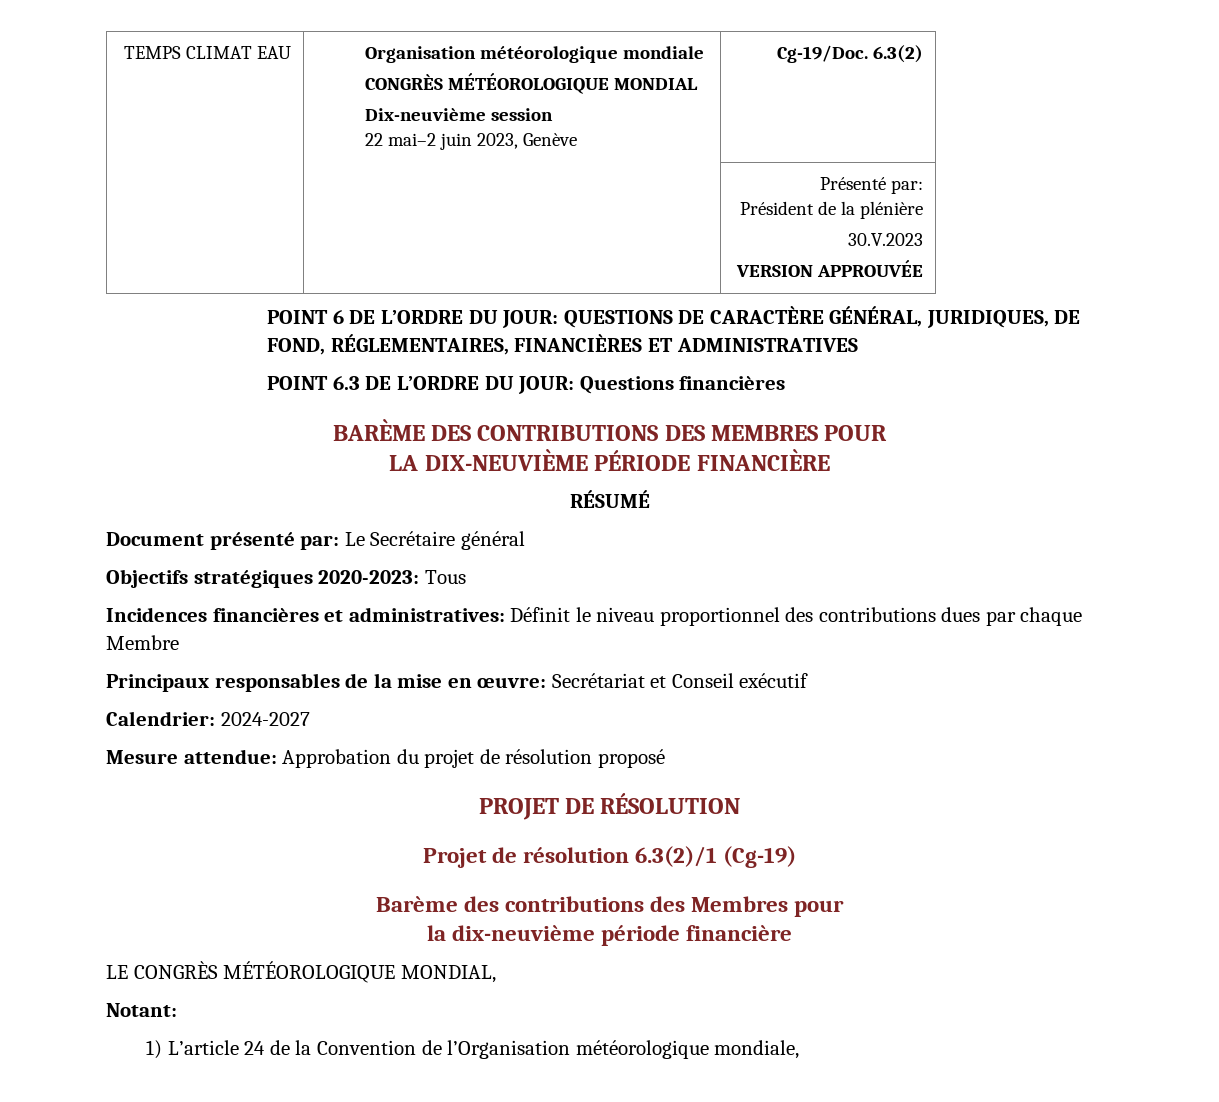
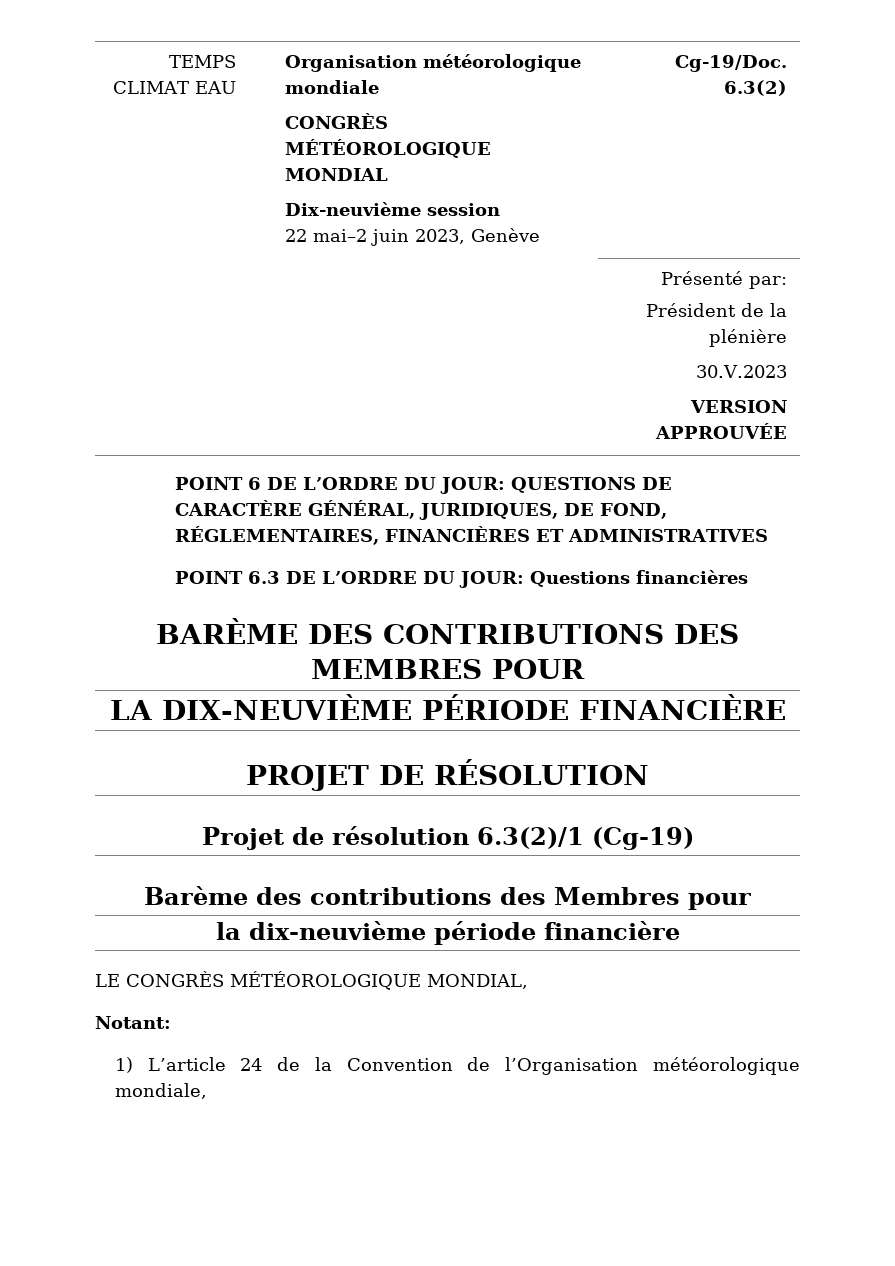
- RÉSUMÉ
- Document présenté par: Le Secrétaire général
- Objectifs stratégiques 2020-2023: Tous
- Incidences financières et administratives: Définit le niveau proportionnel des contributions dues par chaque Membre
- Principaux responsables de la mise en œuvre: Secrétariat et Conseil exécutif
- Calendrier: 2024-2027
- Mesure attendue: Approbation du projet de résolution proposé

